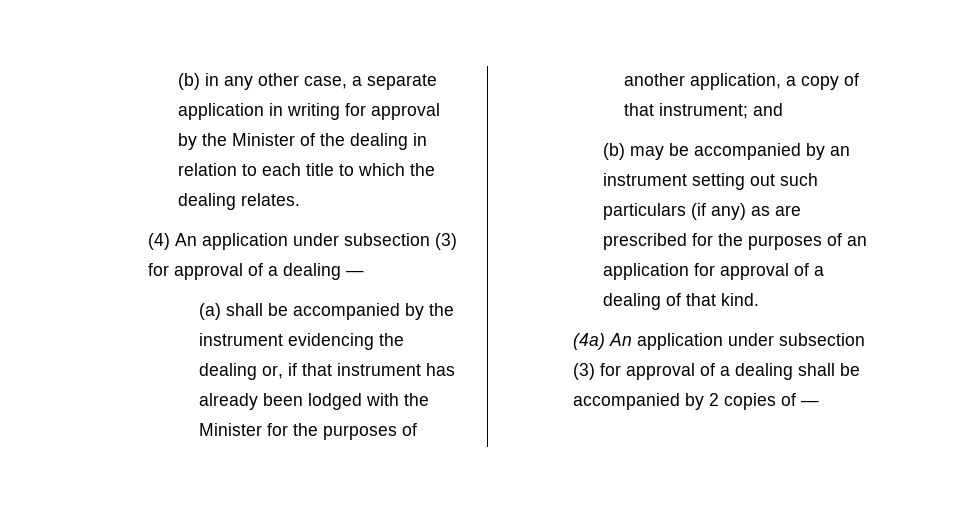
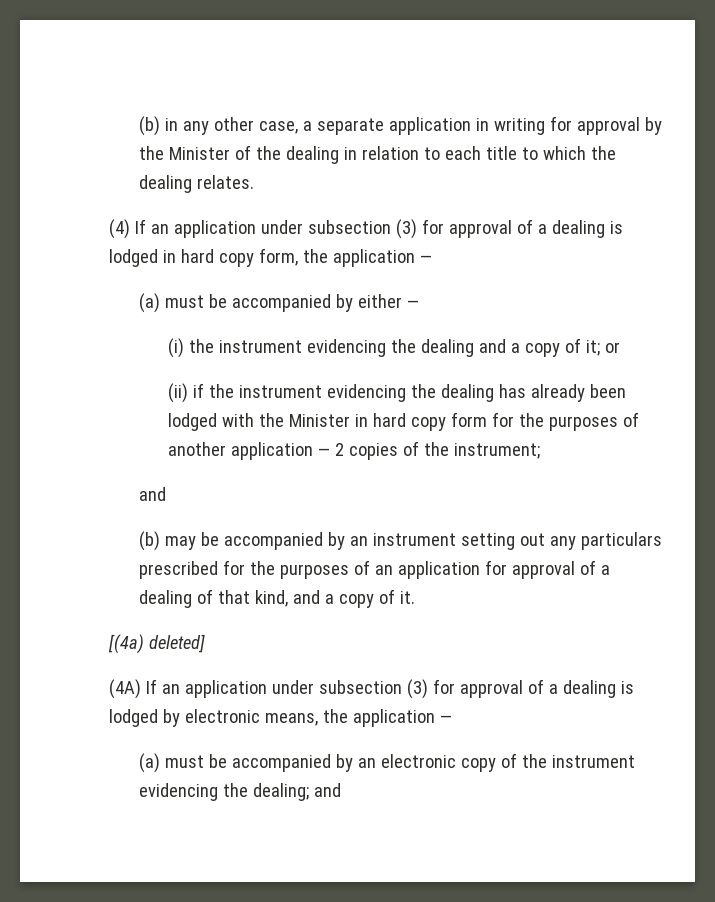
- (4) An application under subsection (3) for approval of a dealing —
- (a) shall be accompanied by the instrument evidencing the dealing or, if that instrument has already been lodged with the Minister for the purposes of another application, a copy of that instrument; and
+ (4) If an application under subsection (3) for approval of a dealing is lodged in hard copy form, the application —
+ (a) must be accompanied by either —
+ (i) the instrument evidencing the dealing and a copy of it; or
+ (ii) if the instrument evidencing the dealing has already been lodged with the Minister in hard copy form for the purposes of another application — 2 copies of the instrument;
+ and
- (b) may be accompanied by an instrument setting out such particulars (if any) as are prescribed for the purposes of an application for approval of a dealing of that kind.
- (4a) An application under subsection (3) for approval of a dealing shall be accompanied by 2 copies of —
+ (b) may be accompanied by an instrument setting out any particulars prescribed for the purposes of an application for approval of a dealing of that kind, and a copy of it.
+ [(4a) deleted]
+ (4A) If an application under subsection (3) for approval of a dealing is lodged by electronic means, the application —
+ (a) must be accompanied by an electronic copy of the instrument evidencing the dealing; and

